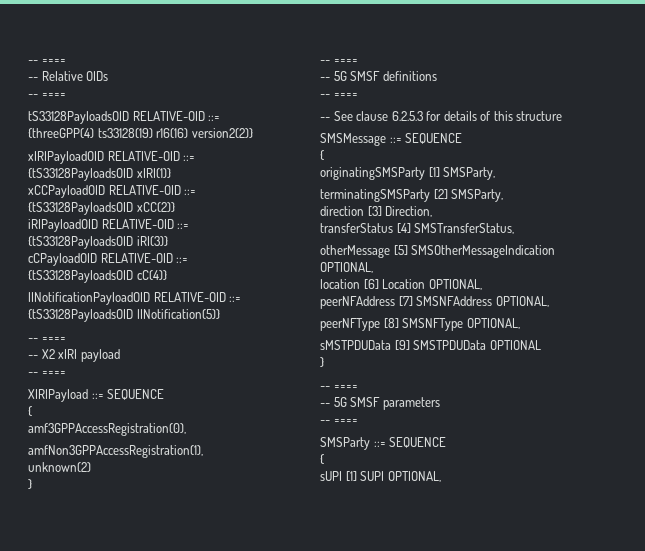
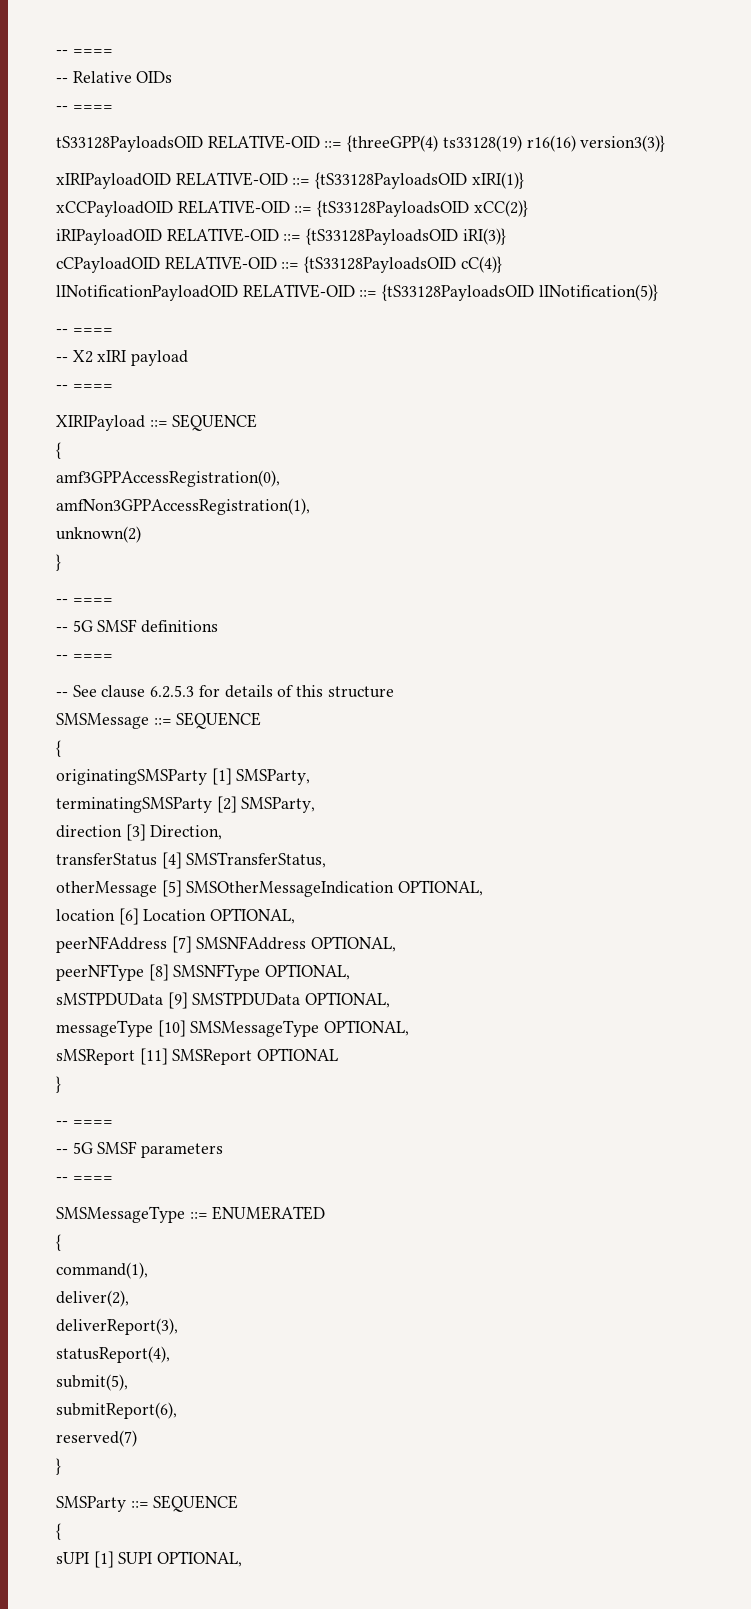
- tS33128PayloadsOID RELATIVE-OID ::= {threeGPP(4) ts33128(19) r16(16) version2(2)}
+ tS33128PayloadsOID RELATIVE-OID ::= {threeGPP(4) ts33128(19) r16(16) version3(3)}
- sMSTPDUData [9] SMSTPDUData OPTIONAL
+ sMSTPDUData [9] SMSTPDUData OPTIONAL,
+ messageType [10] SMSMessageType OPTIONAL,
+ sMSReport [11] SMSReport OPTIONAL
+ SMSMessageType ::= ENUMERATED
+ {
+ command(1),
+ deliver(2),
+ deliverReport(3),
+ statusReport(4),
+ submit(5),
+ submitReport(6),
+ reserved(7)
+ }

